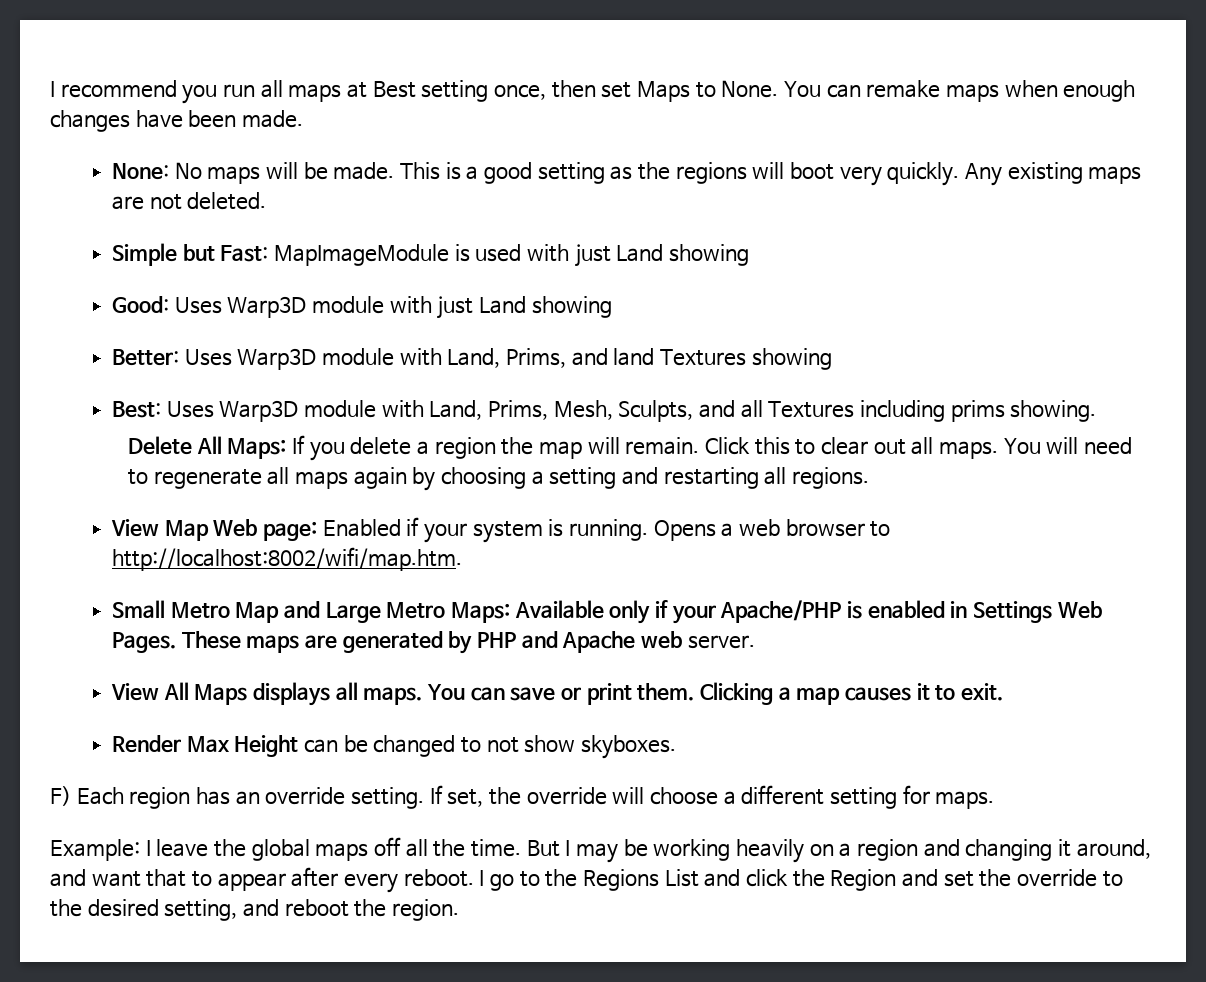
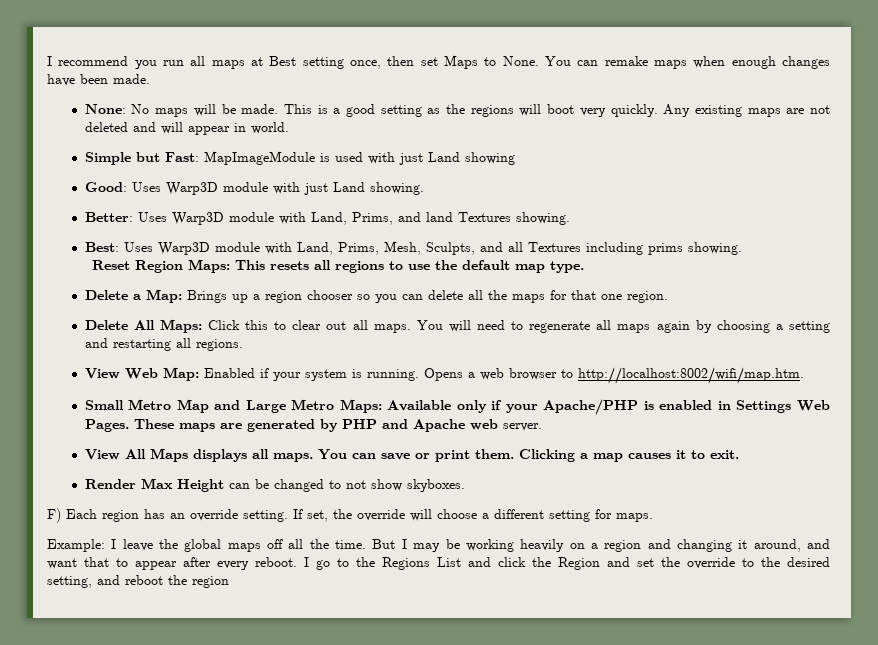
- Any existing maps are not deleted.
+ Any existing maps are not deleted and will appear in world.
- Good: Uses Warp3D module with just Land showing
+ Good: Uses Warp3D module with just Land showing.
- Better: Uses Warp3D module with Land, Prims, and land Textures showing
+ Better: Uses Warp3D module with Land, Prims, and land Textures showing.
- Delete All Maps: If you delete a region the map will remain. Click this to clear out all maps.
+ Reset Region Maps: This resets all regions to use the default map type.
+ Delete a Map: Brings up a region chooser so you can delete all the maps for that one region.
+ Delete All Maps: Click this to clear out all maps.
- View Map Web page: Enabled if your system is running.
+ View Web Map: Enabled if your system is running.
- I go to the Regions List and click the Region and set the override to the desired setting, and reboot the region.
+ I go to the Regions List and click the Region and set the override to the desired setting, and reboot the region

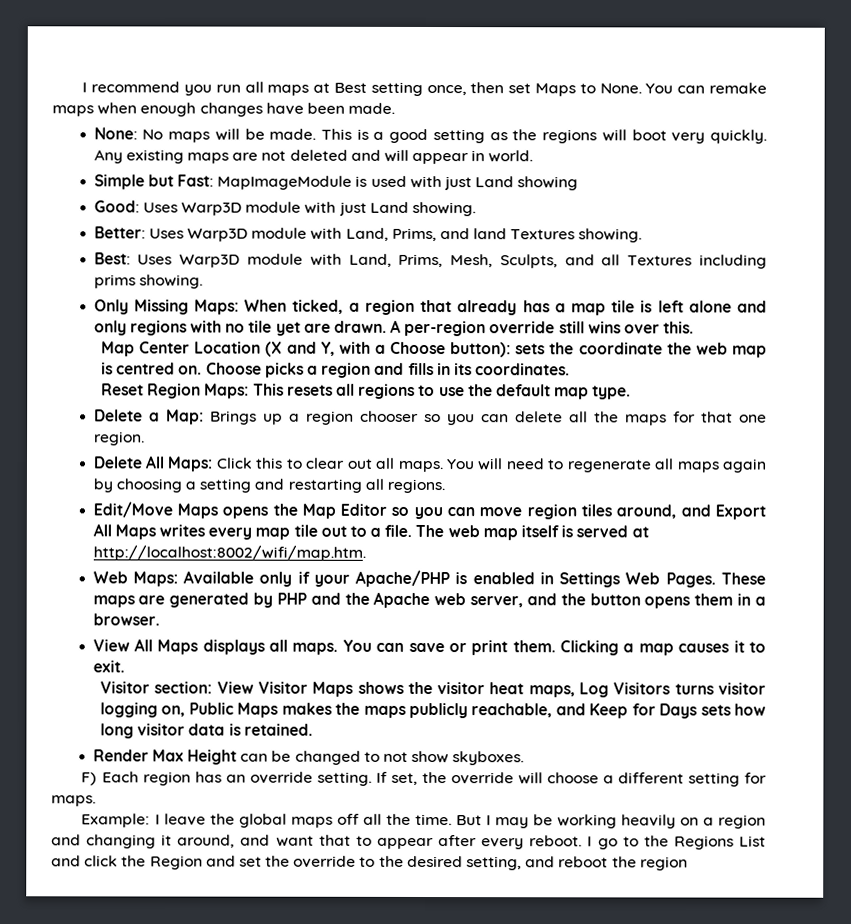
+ Only Missing Maps: When ticked, a region that already has a map tile is left alone and only regions with no tile yet are drawn. A per-region override still wins over this.
+ Map Center Location (X and Y, with a Choose button): sets the coordinate the web map is centred on. Choose picks a region and fills in its coordinates.
- View Web Map: Enabled if your system is running. Opens a web browser to http://localhost:8002/wifi/map.htm.
- Small Metro Map and Large Metro Maps: Available only if your Apache/PHP is enabled in Settings Web Pages.
+ Edit/Move Maps opens the Map Editor so you can move region tiles around, and Export All Maps writes every map tile out to a file. The web map itself is served at http://localhost:8002/wifi/map.htm.
+ Web Maps: Available only if your Apache/PHP is enabled in Settings Web Pages.
- These maps are generated by PHP and Apache web server.
+ These maps are generated by PHP and the Apache web server, and the button opens them in a browser.
+ Visitor section: View Visitor Maps shows the visitor heat maps, Log Visitors turns visitor logging on, Public Maps makes the maps publicly reachable, and Keep for Days sets how long visitor data is retained.

